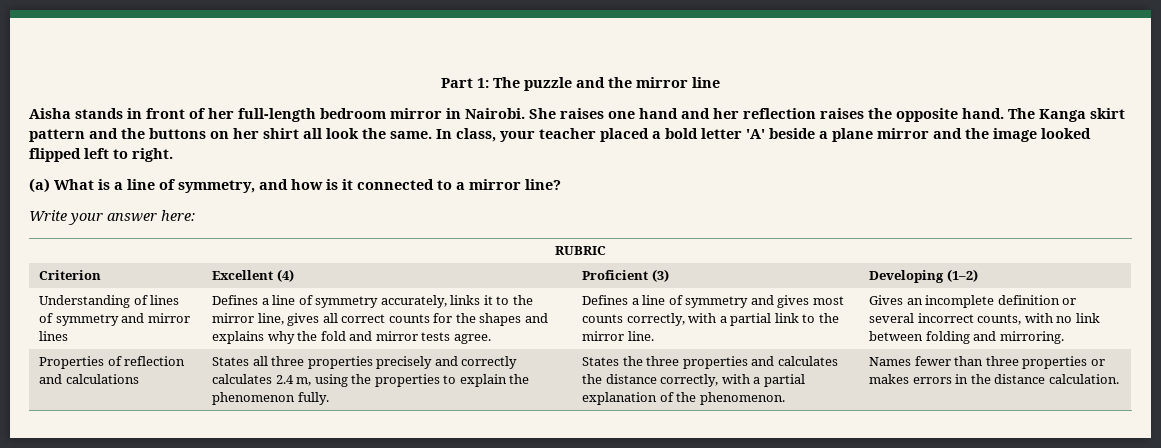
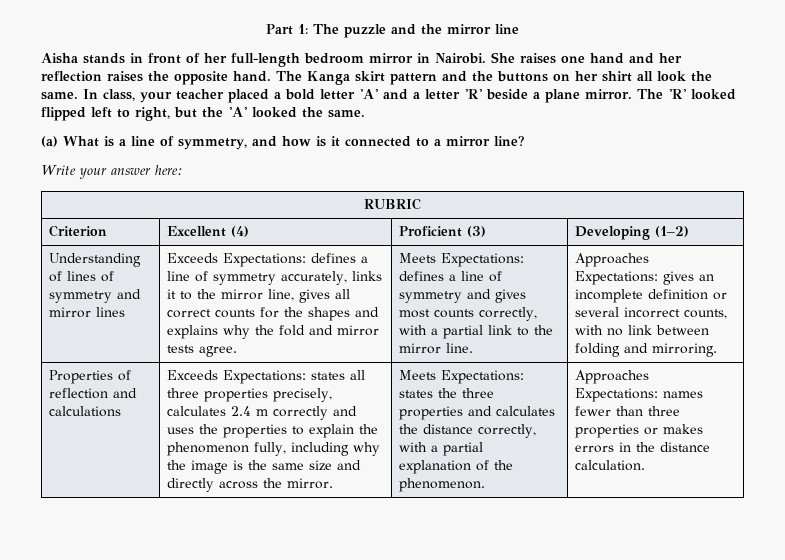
- In class, your teacher placed a bold letter 'A' beside a plane mirror and the image looked flipped left to right.
+ In class, your teacher placed a bold letter 'A' and a letter 'R' beside a plane mirror. The 'R' looked flipped left to right, but the 'A' looked the same.
- Defines a line of symmetry accurately, links it to the mirror line, gives all correct counts for the shapes and explains why the fold and mirror tests agree.
+ Exceeds Expectations: defines a line of symmetry accurately, links it to the mirror line, gives all correct counts for the shapes and explains why the fold and mirror tests agree.
- Defines a line of symmetry and gives most counts correctly, with a partial link to the mirror line.
+ Meets Expectations: defines a line of symmetry and gives most counts correctly, with a partial link to the mirror line.
- Gives an incomplete definition or several incorrect counts, with no link between folding and mirroring.
+ Approaches Expectations: gives an incomplete definition or several incorrect counts, with no link between folding and mirroring.
- States all three properties precisely and correctly calculates 2.4 m, using the properties to explain the phenomenon fully. | States the three properties and calculates the distance correctly, with a partial explanation of the phenomenon.
+ Exceeds Expectations: states all three properties precisely, calculates 2.4 m correctly and uses the properties to explain the phenomenon fully, including why the image is the same size and directly across the mirror. | Meets Expectations: states the three properties and calculates the distance correctly, with a partial explanation of the phenomenon.
- Names fewer than three properties or makes errors in the distance calculation.
+ Approaches Expectations: names fewer than three properties or makes errors in the distance calculation.

